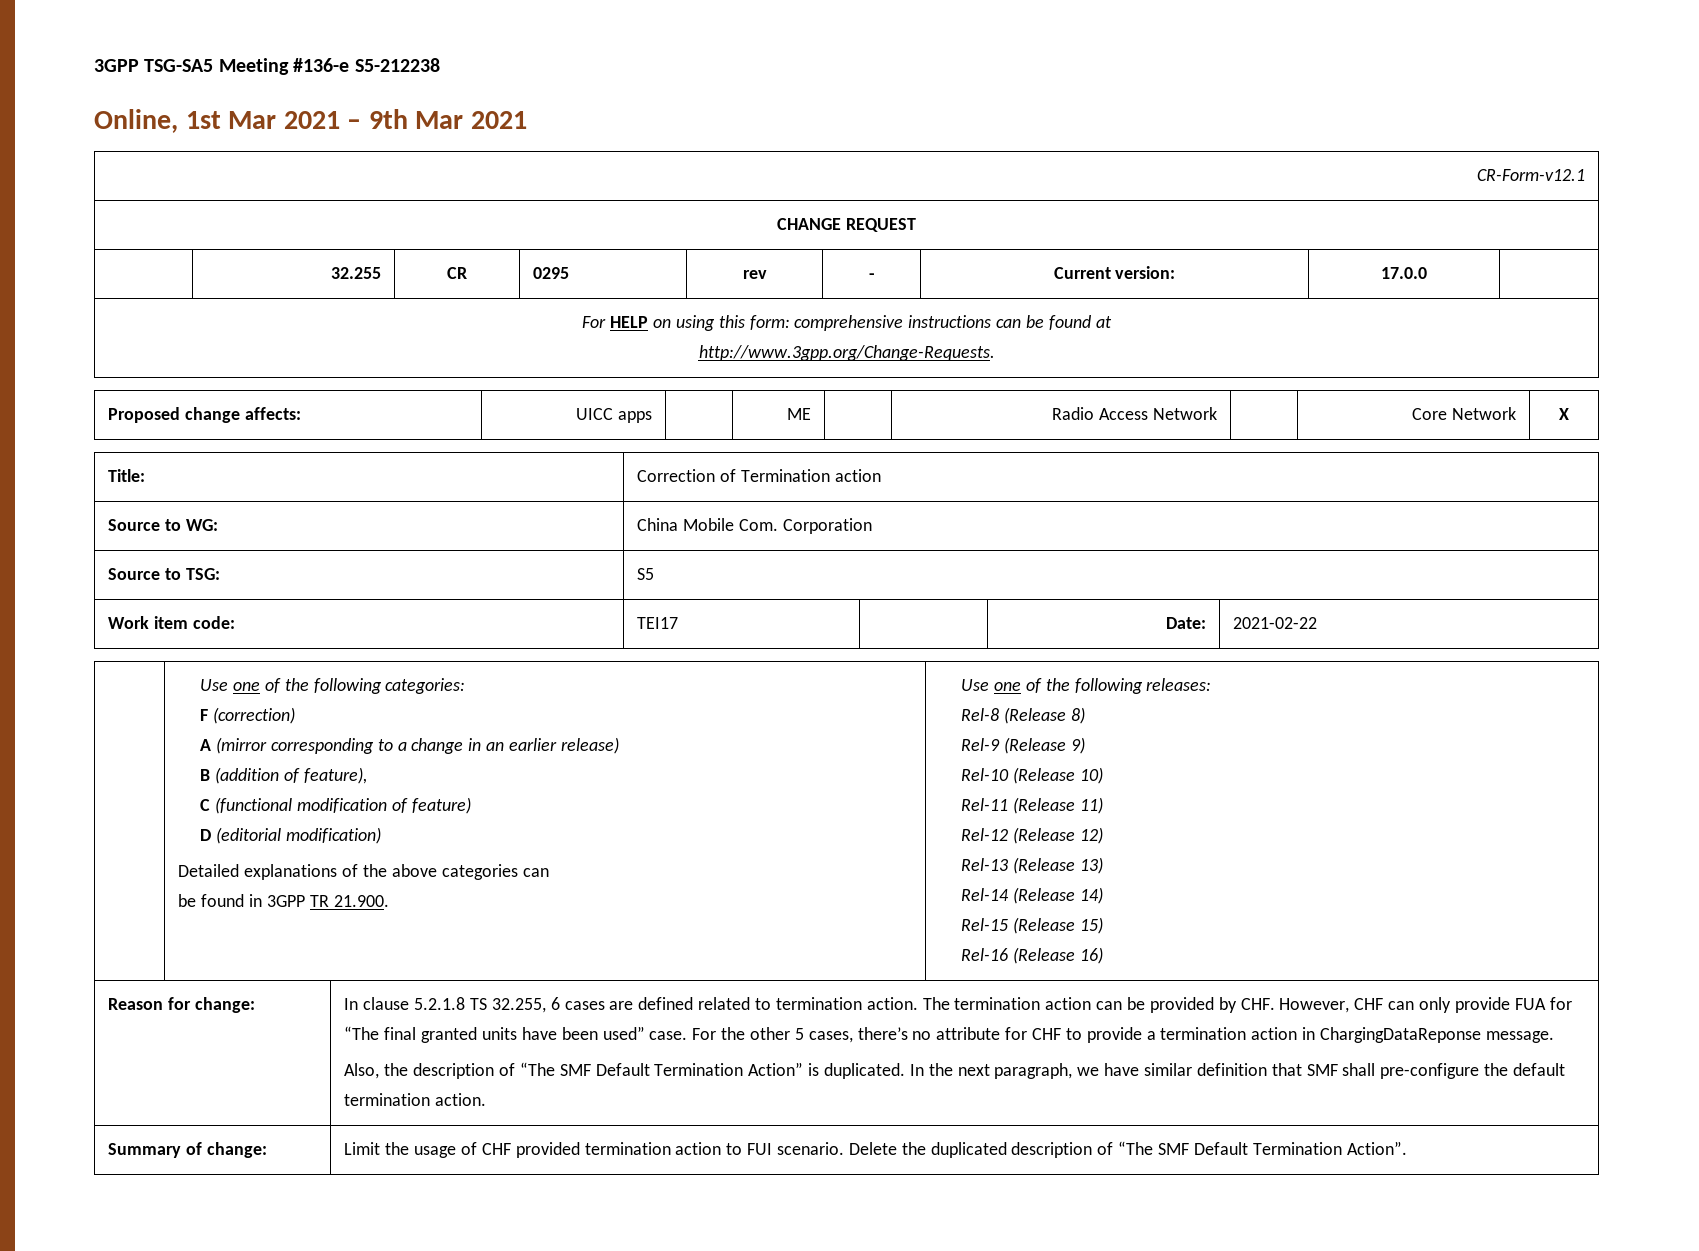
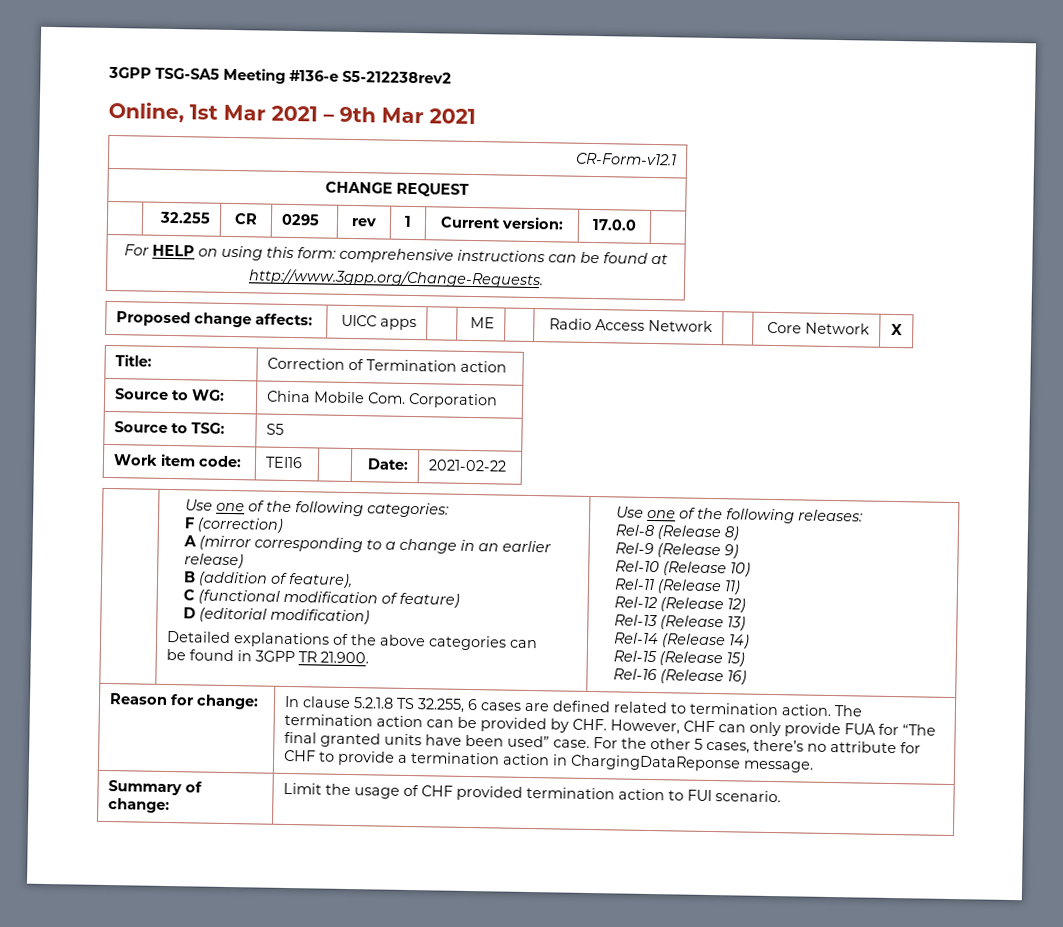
- 3GPP TSG-SA5 Meeting #136-e S5-212238
+ 3GPP TSG-SA5 Meeting #136-e S5-212238rev2
- | 32.255 | CR | 0295 | rev | - | Current version: | 17.0.0 |
+ | 32.255 | CR | 0295 | rev | 1 | Current version: | 17.0.0 |
- Work item code: | TEI17 | | Date: | 2021-02-22
+ Work item code: | TEI16 | | Date: | 2021-02-22
- Also, the description of “The SMF Default Termination Action” is duplicated. In the next paragraph, we have similar definition that SMF shall pre-configure the default termination action.
- Summary of change: | Limit the usage of CHF provided termination action to FUI scenario. Delete the duplicated description of “The SMF Default Termination Action”.
+ Summary of change: | Limit the usage of CHF provided termination action to FUI scenario.

